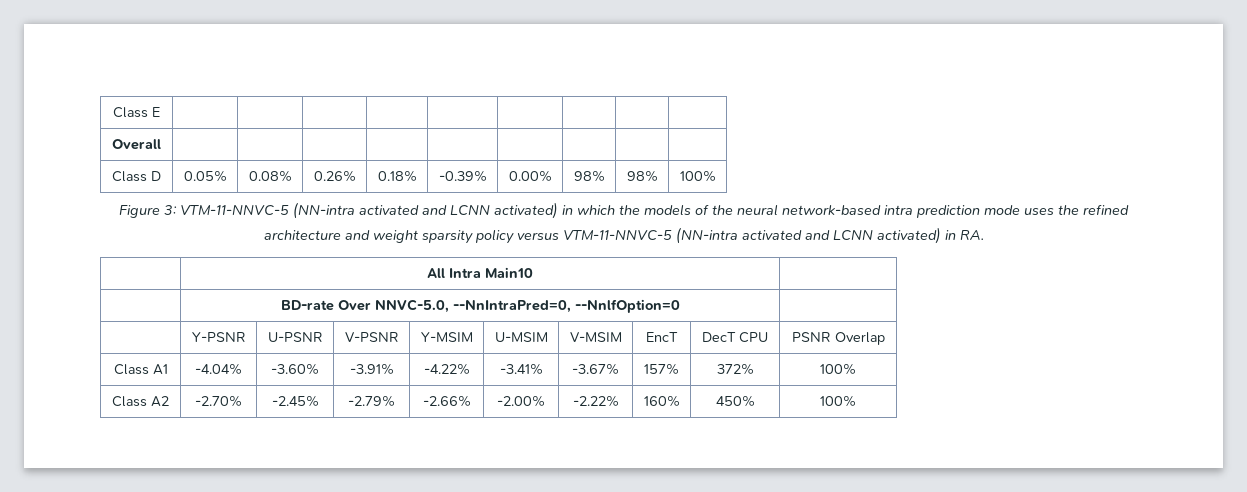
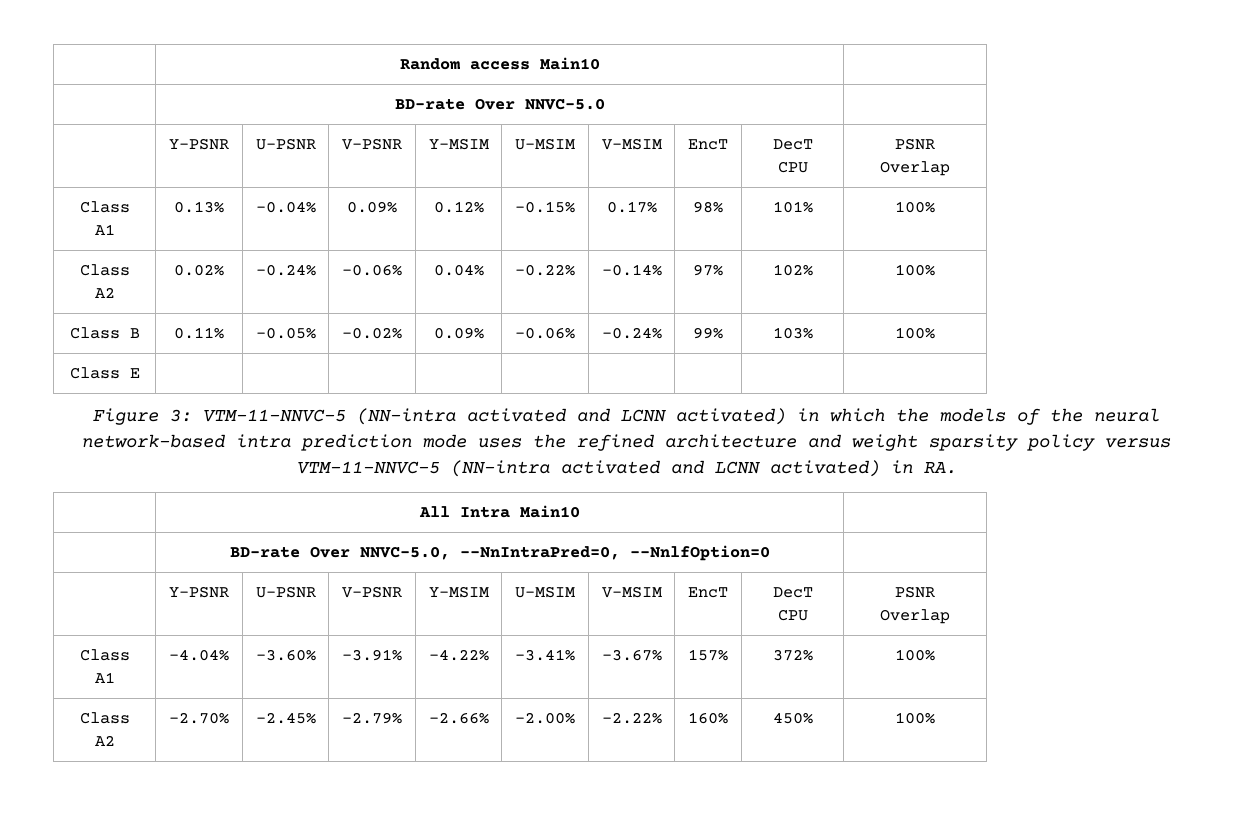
+ | Random access Main10 |
+ | BD-rate Over NNVC-5.0 |
+ | Y-PSNR | U-PSNR | V-PSNR | Y-MSIM | U-MSIM | V-MSIM | EncT | DecT CPU | PSNR Overlap
+ Class A1 | 0.13% | -0.04% | 0.09% | 0.12% | -0.15% | 0.17% | 98% | 101% | 100%
+ Class A2 | 0.02% | -0.24% | -0.06% | 0.04% | -0.22% | -0.14% | 97% | 102% | 100%
+ Class B | 0.11% | -0.05% | -0.02% | 0.09% | -0.06% | -0.24% | 99% | 103% | 100%
  Class E | | | | | | | | |
- Overall | | | | | | | | |
- Class D | 0.05% | 0.08% | 0.26% | 0.18% | -0.39% | 0.00% | 98% | 98% | 100%

